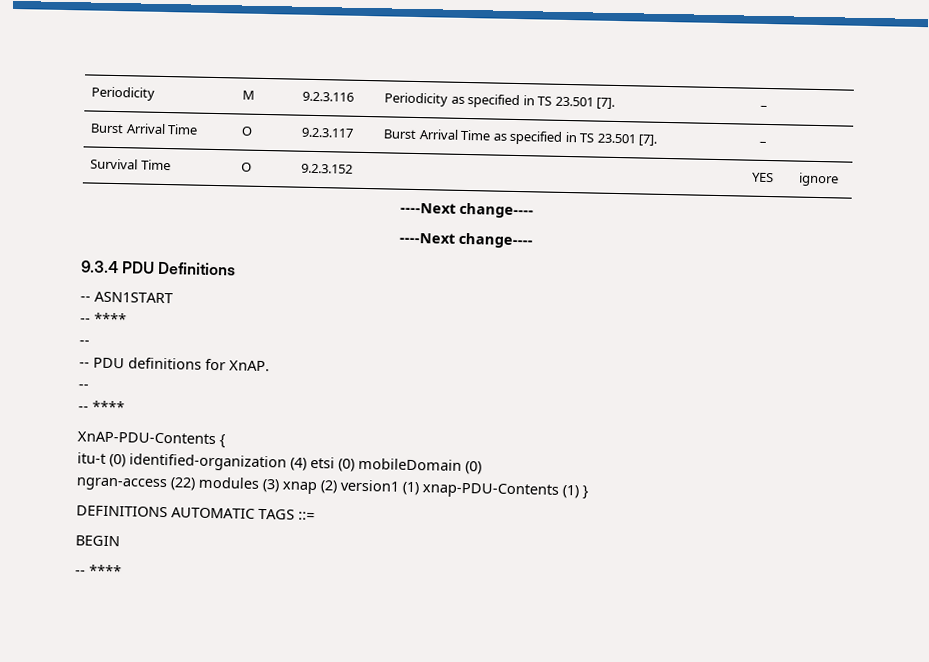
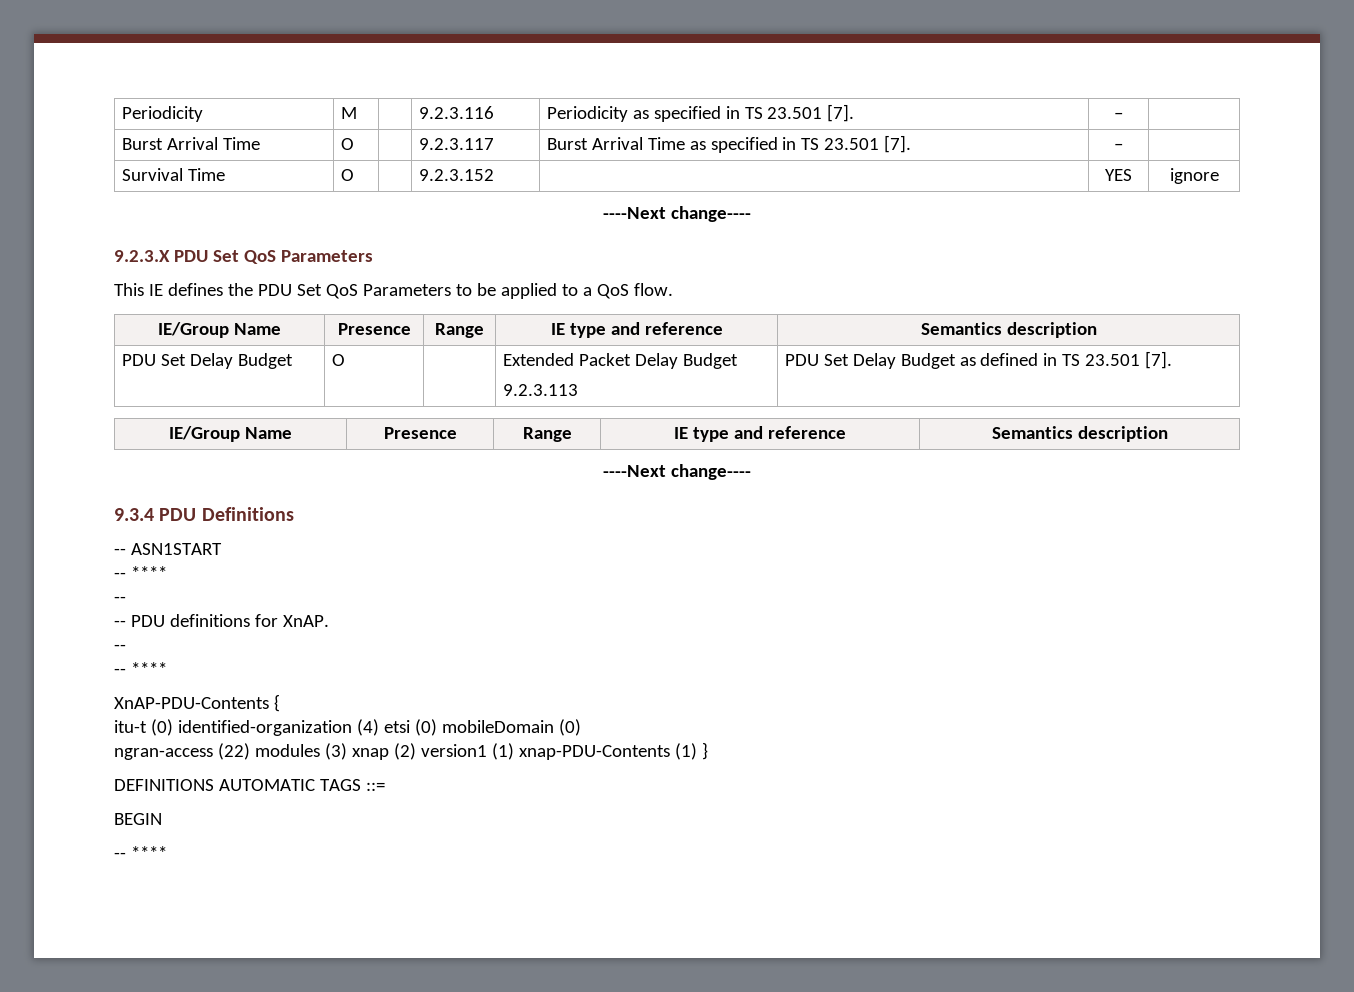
+ 9.2.3.X PDU Set QoS Parameters
+ This IE defines the PDU Set QoS Parameters to be applied to a QoS flow.
+ IE/Group Name | Presence | Range | IE type and reference | Semantics description
+ PDU Set Delay Budget | O | | Extended Packet Delay Budget
+ 9.2.3.113 | PDU Set Delay Budget as defined in TS 23.501 [7].
+ IE/Group Name | Presence | Range | IE type and reference | Semantics description

